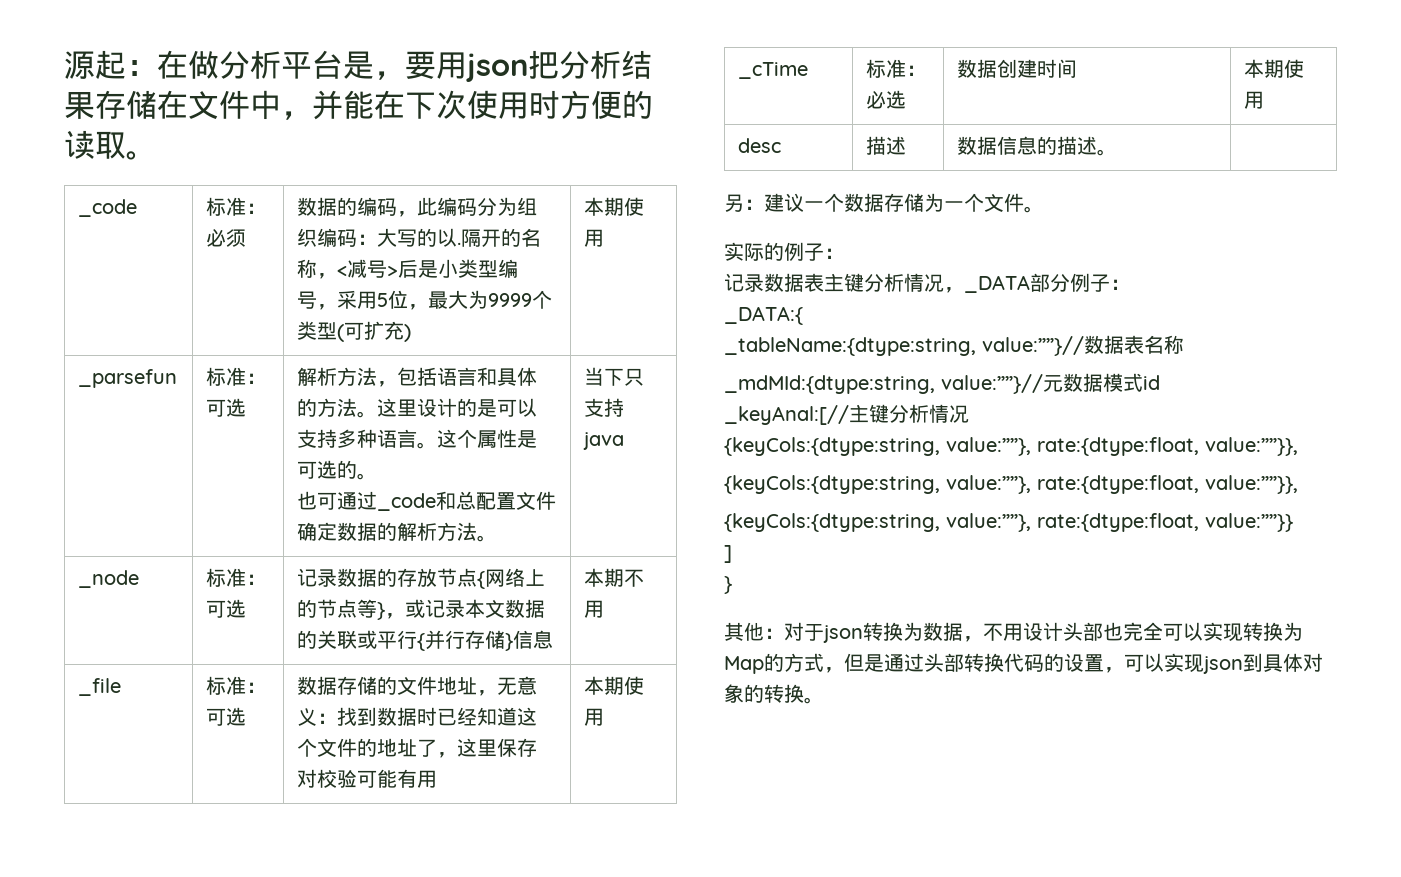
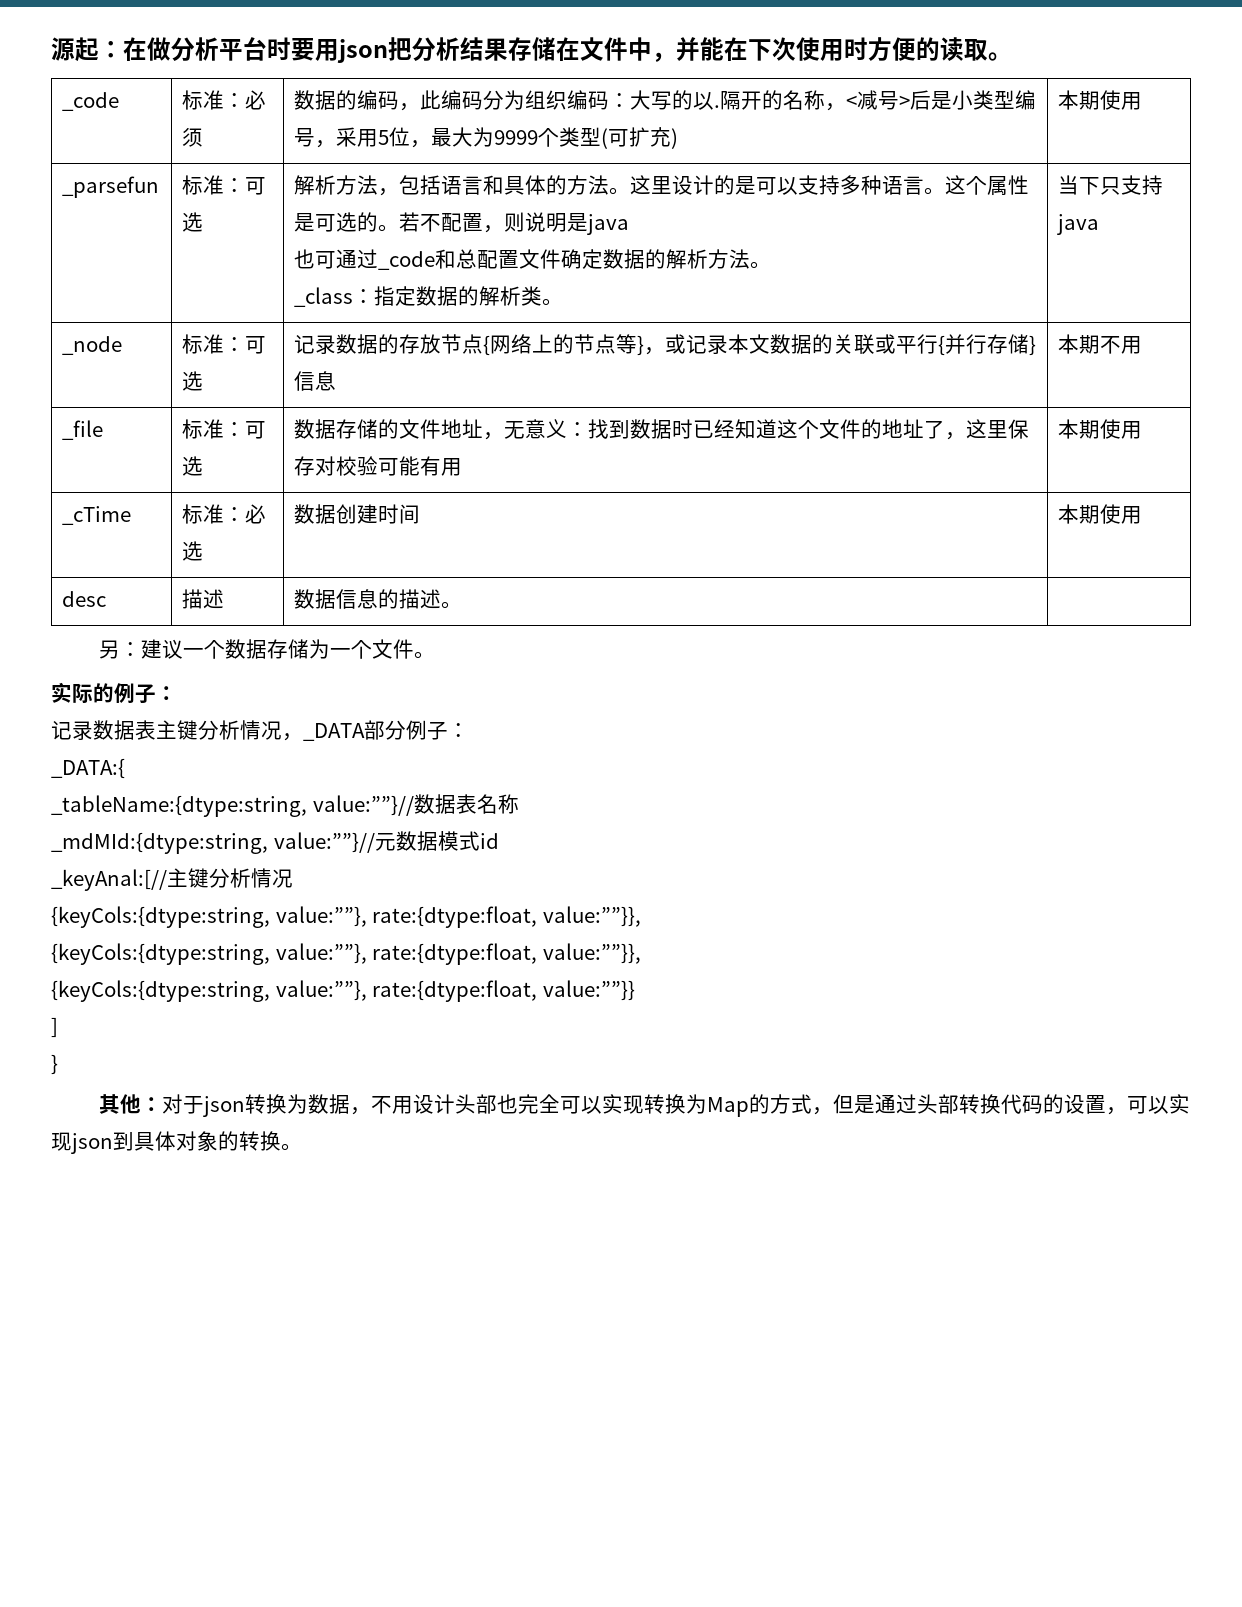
- 源起：在做分析平台是，要用json把分析结果存储在文件中，并能在下次使用时方便的读取。
+ 源起：在做分析平台时要用json把分析结果存储在文件中，并能在下次使用时方便的读取。
+ 若不配置，则说明是java
+ _class：指定数据的解析类。

